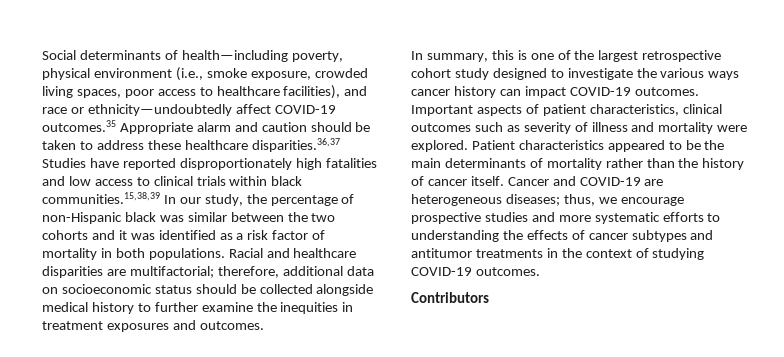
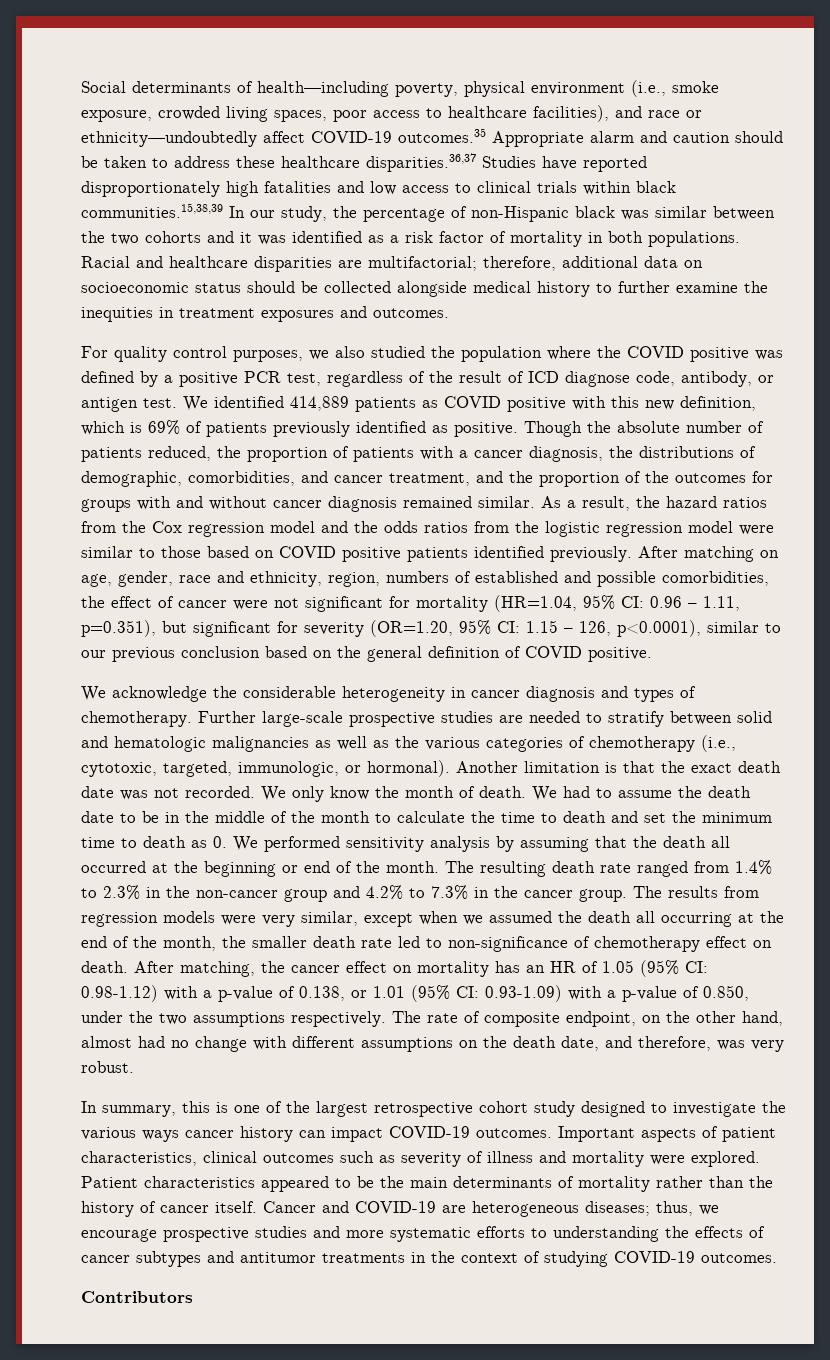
+ For quality control purposes, we also studied the population where the COVID positive was defined by a positive PCR test, regardless of the result of ICD diagnose code, antibody, or antigen test. We identified 414,889 patients as COVID positive with this new definition, which is 69% of patients previously identified as positive. Though the absolute number of patients reduced, the proportion of patients with a cancer diagnosis, the distributions of demographic, comorbidities, and cancer treatment, and the proportion of the outcomes for groups with and without cancer diagnosis remained similar. As a result, the hazard ratios from the Cox regression model and the odds ratios from the logistic regression model were similar to those based on COVID positive patients identified previously. After matching on age, gender, race and ethnicity, region, numbers of established and possible comorbidities, the effect of cancer were not significant for mortality (HR=1.04, 95% CI: 0.96 – 1.11, p=0.351), but significant for severity (OR=1.20, 95% CI: 1.15 – 126, p<0.0001), similar to our previous conclusion based on the general definition of COVID positive.
+ We acknowledge the considerable heterogeneity in cancer diagnosis and types of chemotherapy. Further large-scale prospective studies are needed to stratify between solid and hematologic malignancies as well as the various categories of chemotherapy (i.e., cytotoxic, targeted, immunologic, or hormonal). Another limitation is that the exact death date was not recorded. We only know the month of death. We had to assume the death date to be in the middle of the month to calculate the time to death and set the minimum time to death as 0. We performed sensitivity analysis by assuming that the death all occurred at the beginning or end of the month. The resulting death rate ranged from 1.4% to 2.3% in the non-cancer group and 4.2% to 7.3% in the cancer group. The results from regression models were very similar, except when we assumed the death all occurring at the end of the month, the smaller death rate led to non-significance of chemotherapy effect on death. After matching, the cancer effect on mortality has an HR of 1.05 (95% CI: 0.98-1.12) with a p-value of 0.138, or 1.01 (95% CI: 0.93-1.09) with a p-value of 0.850, under the two assumptions respectively. The rate of composite endpoint, on the other hand, almost had no change with different assumptions on the death date, and therefore, was very robust.

